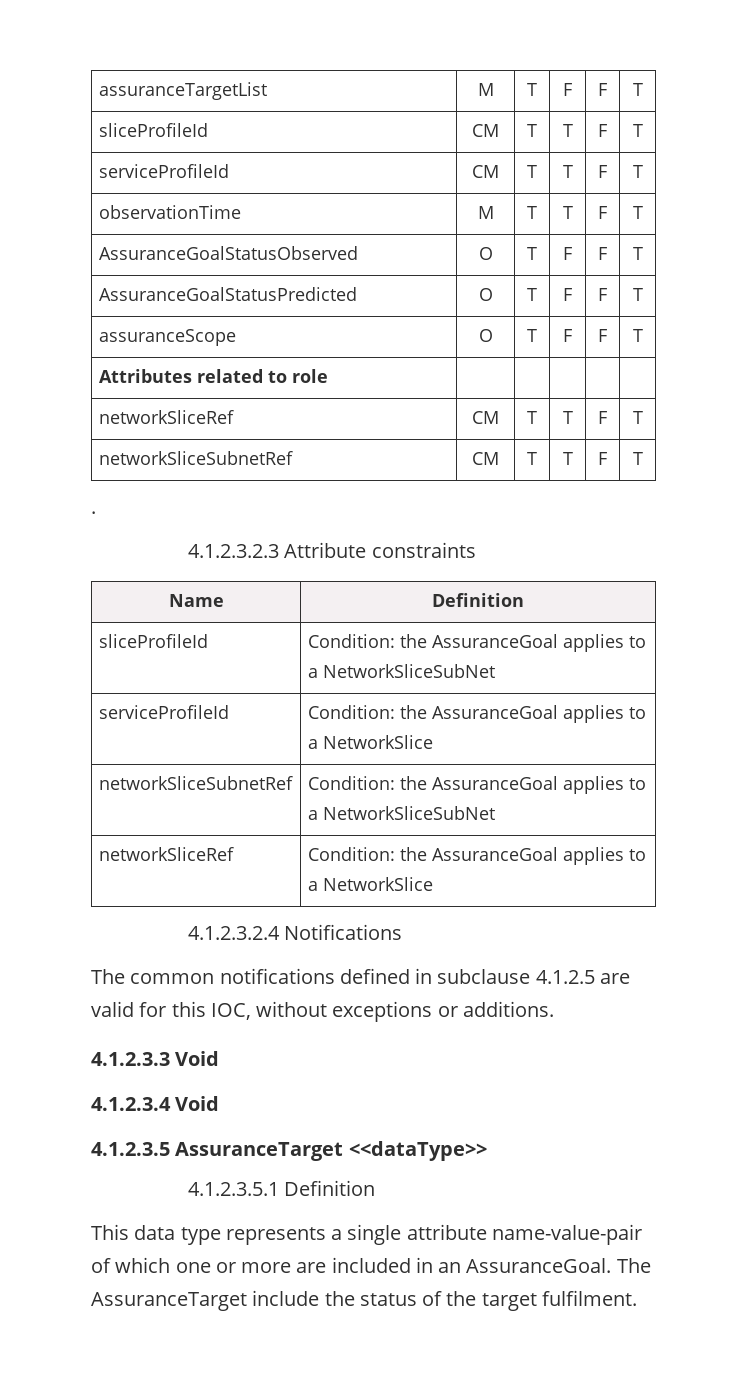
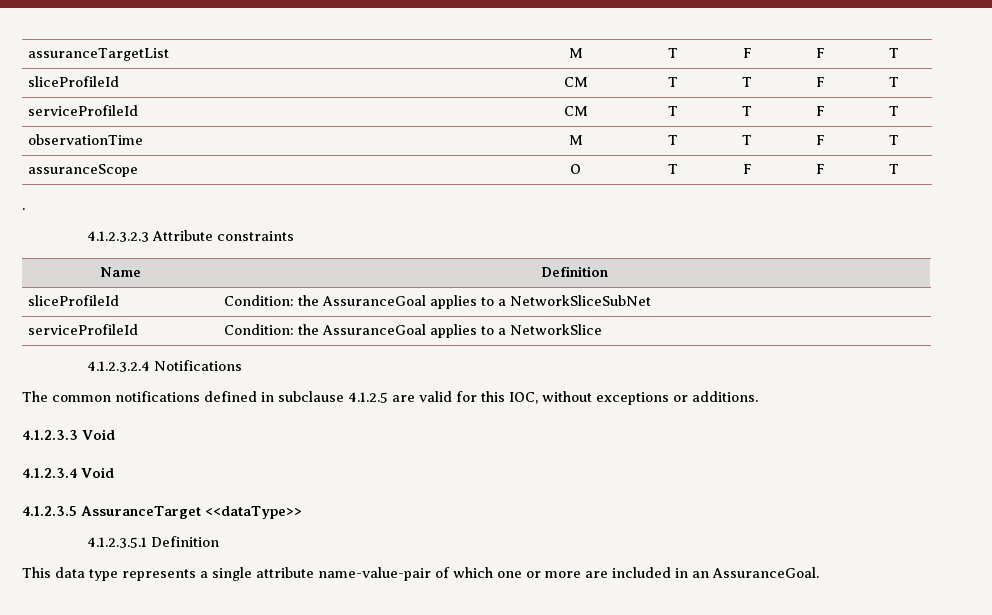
- AssuranceGoalStatusObserved | O | T | F | F | T
- AssuranceGoalStatusPredicted | O | T | F | F | T
- Attributes related to role | | | | |
- networkSliceRef | CM | T | T | F | T
- networkSliceSubnetRef | CM | T | T | F | T
- networkSliceSubnetRef | Condition: the AssuranceGoal applies to a NetworkSliceSubNet
- networkSliceRef | Condition: the AssuranceGoal applies to a NetworkSlice
- The AssuranceTarget include the status of the target fulfilment.

